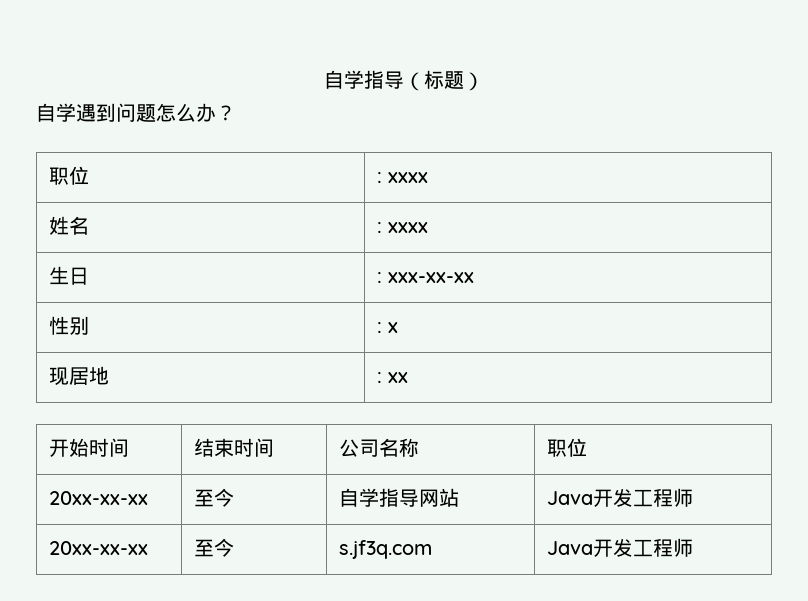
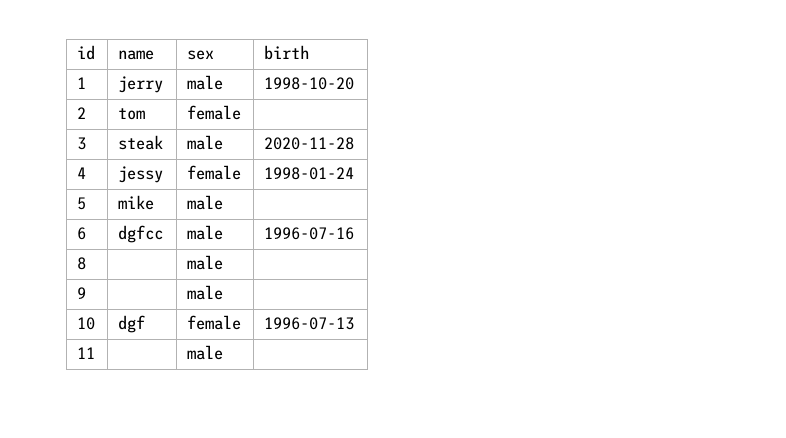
- 自学指导（标题）
- 自学遇到问题怎么办？
- 职位 | : xxxx
- 姓名 | : xxxx
- 生日 | : xxx-xx-xx
- 性别 | : x
- 现居地 | : xx
- 开始时间 | 结束时间 | 公司名称 | 职位
- 20xx-xx-xx | 至今 | 自学指导网站 | Java开发工程师
- 20xx-xx-xx | 至今 | s.jf3q.com | Java开发工程师
+ id | name | sex | birth
+ 1 | jerry | male | 1998-10-20
+ 2 | tom | female |
+ 3 | steak | male | 2020-11-28
+ 4 | jessy | female | 1998-01-24
+ 5 | mike | male |
+ 6 | dgfcc | male | 1996-07-16
+ 8 | | male |
+ 9 | | male |
+ 10 | dgf | female | 1996-07-13
+ 11 | | male |

